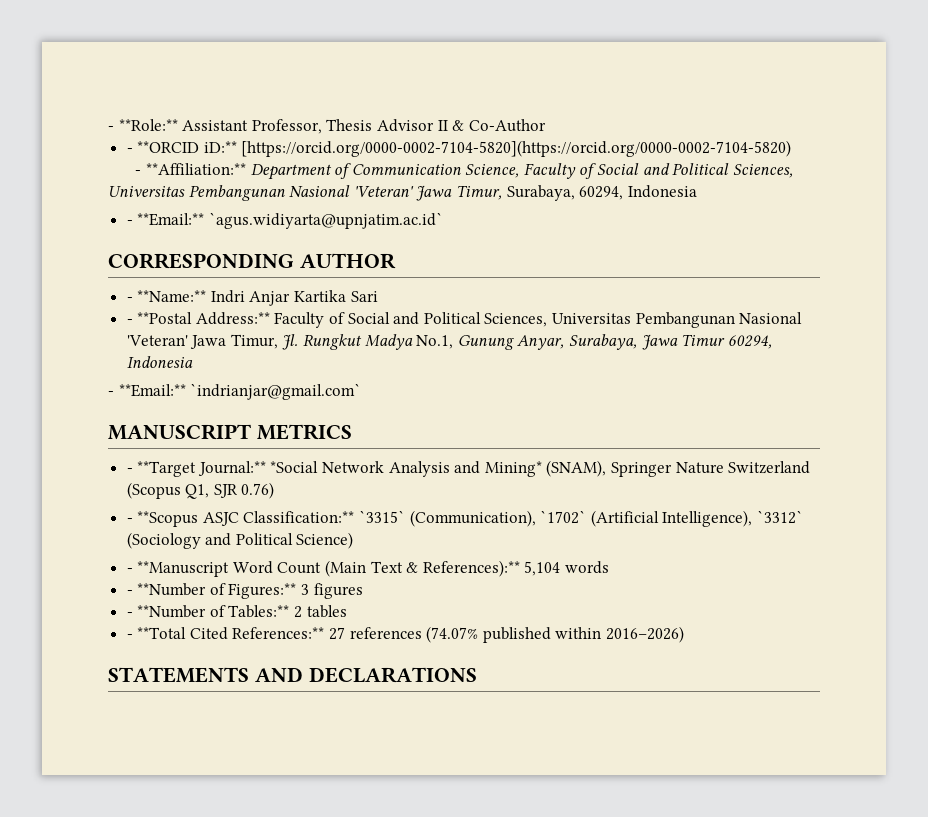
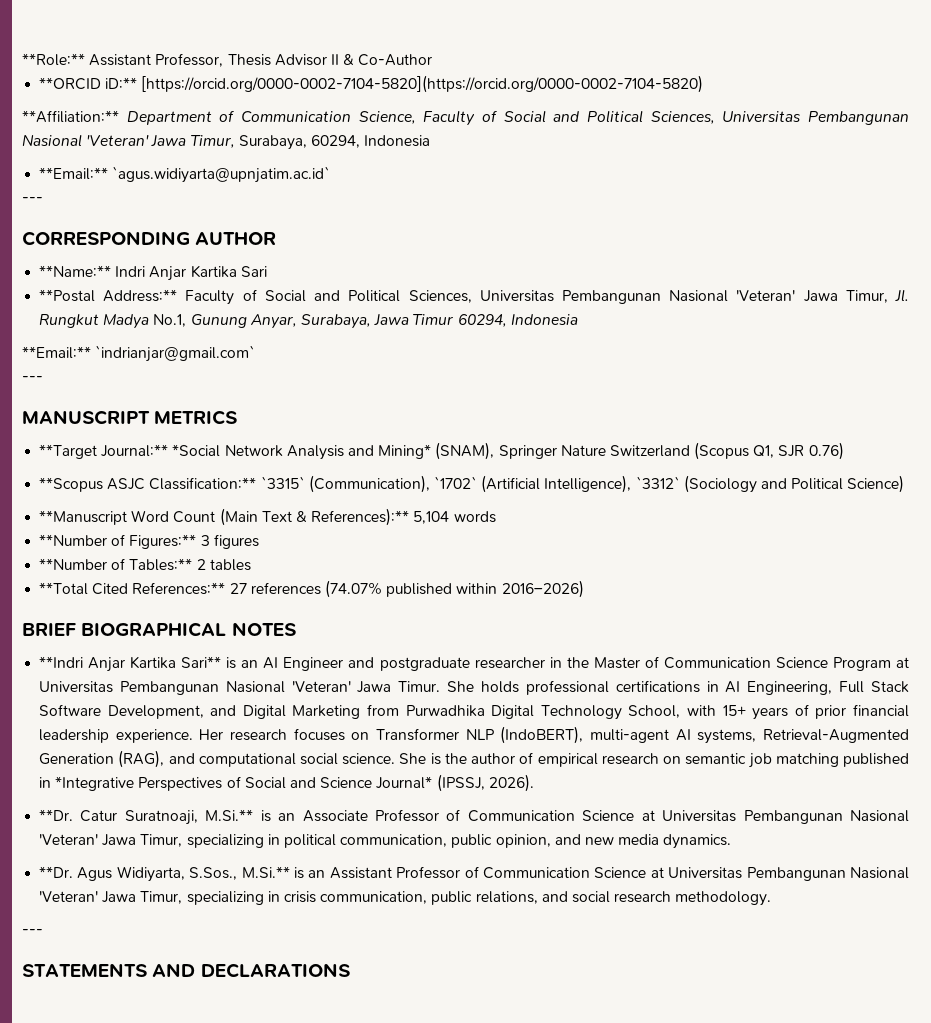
- - **Role:** Assistant Professor, Thesis Advisor II & Co-Author
+ **Role:** Assistant Professor, Thesis Advisor II & Co-Author
- - **ORCID iD:** [https://orcid.org/0000-0002-7104-5820](https://orcid.org/0000-0002-7104-5820)
+ **ORCID iD:** [https://orcid.org/0000-0002-7104-5820](https://orcid.org/0000-0002-7104-5820)
- - **Affiliation:** Department of Communication Science, Faculty of Social and Political Sciences, Universitas Pembangunan Nasional 'Veteran' Jawa Timur, Surabaya, 60294, Indonesia
+ **Affiliation:** Department of Communication Science, Faculty of Social and Political Sciences, Universitas Pembangunan Nasional 'Veteran' Jawa Timur, Surabaya, 60294, Indonesia
- - **Email:** `agus.widiyarta@upnjatim.ac.id`
+ **Email:** `agus.widiyarta@upnjatim.ac.id`
+ ---
- - **Name:** Indri Anjar Kartika Sari
+ **Name:** Indri Anjar Kartika Sari
- - **Postal Address:** Faculty of Social and Political Sciences, Universitas Pembangunan Nasional 'Veteran' Jawa Timur, Jl. Rungkut Madya No.1, Gunung Anyar, Surabaya, Jawa Timur 60294, Indonesia
+ **Postal Address:** Faculty of Social and Political Sciences, Universitas Pembangunan Nasional 'Veteran' Jawa Timur, Jl. Rungkut Madya No.1, Gunung Anyar, Surabaya, Jawa Timur 60294, Indonesia
- - **Email:** `indrianjar@gmail.com`
+ **Email:** `indrianjar@gmail.com`
+ ---
- - **Target Journal:** *Social Network Analysis and Mining* (SNAM), Springer Nature Switzerland (Scopus Q1, SJR 0.76)
+ **Target Journal:** *Social Network Analysis and Mining* (SNAM), Springer Nature Switzerland (Scopus Q1, SJR 0.76)
- - **Scopus ASJC Classification:** `3315` (Communication), `1702` (Artificial Intelligence), `3312` (Sociology and Political Science)
+ **Scopus ASJC Classification:** `3315` (Communication), `1702` (Artificial Intelligence), `3312` (Sociology and Political Science)
- - **Manuscript Word Count (Main Text & References):** 5,104 words
+ **Manuscript Word Count (Main Text & References):** 5,104 words
- - **Number of Figures:** 3 figures
+ **Number of Figures:** 3 figures
- - **Number of Tables:** 2 tables
+ **Number of Tables:** 2 tables
- - **Total Cited References:** 27 references (74.07% published within 2016–2026)
+ **Total Cited References:** 27 references (74.07% published within 2016–2026)
+ BRIEF BIOGRAPHICAL NOTES
+ **Indri Anjar Kartika Sari** is an AI Engineer and postgraduate researcher in the Master of Communication Science Program at Universitas Pembangunan Nasional 'Veteran' Jawa Timur. She holds professional certifications in AI Engineering, Full Stack Software Development, and Digital Marketing from Purwadhika Digital Technology School, with 15+ years of prior financial leadership experience. Her research focuses on Transformer NLP (IndoBERT), multi-agent AI systems, Retrieval-Augmented Generation (RAG), and computational social science. She is the author of empirical research on semantic job matching published in *Integrative Perspectives of Social and Science Journal* (IPSSJ, 2026).
+ **Dr. Catur Suratnoaji, M.Si.** is an Associate Professor of Communication Science at Universitas Pembangunan Nasional 'Veteran' Jawa Timur, specializing in political communication, public opinion, and new media dynamics.
+ **Dr. Agus Widiyarta, S.Sos., M.Si.** is an Assistant Professor of Communication Science at Universitas Pembangunan Nasional 'Veteran' Jawa Timur, specializing in crisis communication, public relations, and social research methodology.
+ ---

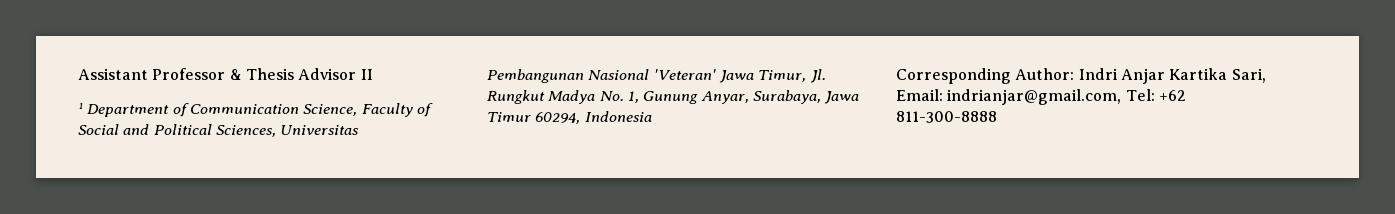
- **Role:** Assistant Professor, Thesis Advisor II & Co-Author
- **ORCID iD:** [https://orcid.org/0000-0002-7104-5820](https://orcid.org/0000-0002-7104-5820)
- **Affiliation:** Department of Communication Science, Faculty of Social and Political Sciences, Universitas Pembangunan Nasional 'Veteran' Jawa Timur, Surabaya, 60294, Indonesia
- **Email:** `agus.widiyarta@upnjatim.ac.id`
- ---
- CORRESPONDING AUTHOR
- **Name:** Indri Anjar Kartika Sari
- **Postal Address:** Faculty of Social and Political Sciences, Universitas Pembangunan Nasional 'Veteran' Jawa Timur, Jl. Rungkut Madya No.1, Gunung Anyar, Surabaya, Jawa Timur 60294, Indonesia
+ Assistant Professor & Thesis Advisor II
+ ¹ Department of Communication Science, Faculty of Social and Political Sciences, Universitas Pembangunan Nasional 'Veteran' Jawa Timur, Jl. Rungkut Madya No. 1, Gunung Anyar, Surabaya, Jawa Timur 60294, Indonesia
- **Email:** `indrianjar@gmail.com`
- ---
- MANUSCRIPT METRICS
- **Target Journal:** *Social Network Analysis and Mining* (SNAM), Springer Nature Switzerland (Scopus Q1, SJR 0.76)
- **Scopus ASJC Classification:** `3315` (Communication), `1702` (Artificial Intelligence), `3312` (Sociology and Political Science)
- **Manuscript Word Count (Main Text & References):** 5,104 words
- **Number of Figures:** 3 figures
- **Number of Tables:** 2 tables
- **Total Cited References:** 27 references (74.07% published within 2016–2026)
- BRIEF BIOGRAPHICAL NOTES
- **Indri Anjar Kartika Sari** is an AI Engineer and postgraduate researcher in the Master of Communication Science Program at Universitas Pembangunan Nasional 'Veteran' Jawa Timur. She holds professional certifications in AI Engineering, Full Stack Software Development, and Digital Marketing from Purwadhika Digital Technology School, with 15+ years of prior financial leadership experience. Her research focuses on Transformer NLP (IndoBERT), multi-agent AI systems, Retrieval-Augmented Generation (RAG), and computational social science. She is the author of empirical research on semantic job matching published in *Integrative Perspectives of Social and Science Journal* (IPSSJ, 2026).
- **Dr. Catur Suratnoaji, M.Si.** is an Associate Professor of Communication Science at Universitas Pembangunan Nasional 'Veteran' Jawa Timur, specializing in political communication, public opinion, and new media dynamics.
- **Dr. Agus Widiyarta, S.Sos., M.Si.** is an Assistant Professor of Communication Science at Universitas Pembangunan Nasional 'Veteran' Jawa Timur, specializing in crisis communication, public relations, and social research methodology.
- ---
- STATEMENTS AND DECLARATIONS
+ Corresponding Author: Indri Anjar Kartika Sari, Email: indrianjar@gmail.com, Tel: +62 811-300-8888

